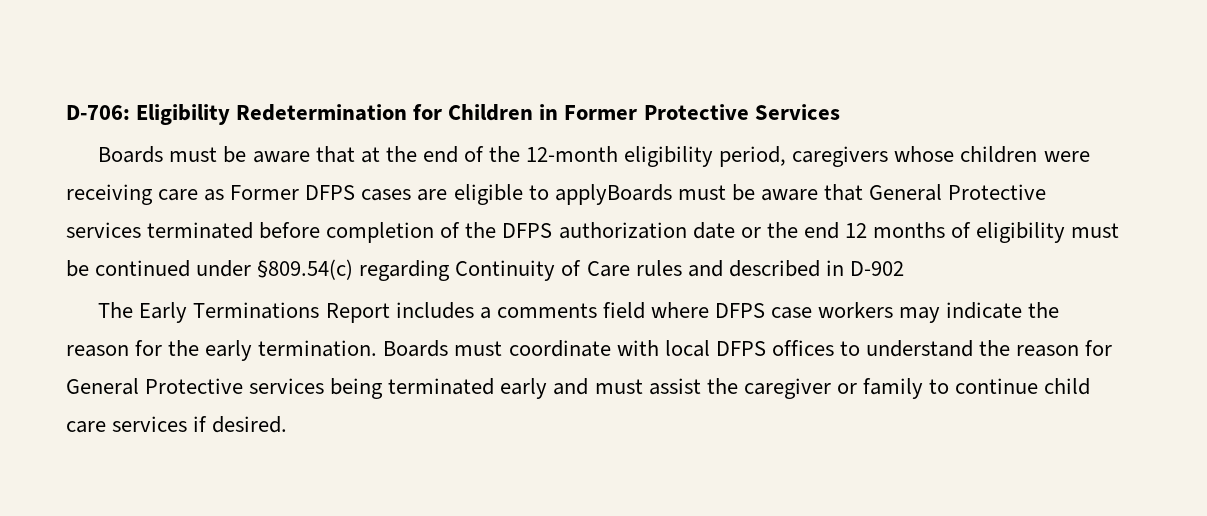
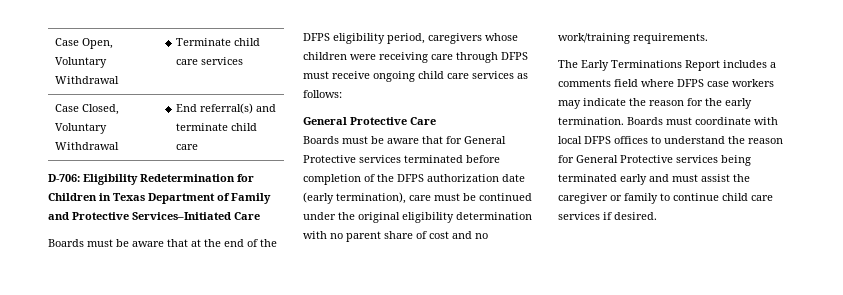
+ Case Open, Voluntary Withdrawal | Terminate child care services
+ Case Closed, Voluntary Withdrawal | End referral(s) and terminate child care
- D-706: Eligibility Redetermination for Children in Former Protective Services
+ D-706: Eligibility Redetermination for Children in Texas Department of Family and Protective Services–Initiated Care
- Boards must be aware that at the end of the 12-month eligibility period, caregivers whose children were receiving care as Former DFPS cases are eligible to applyBoards must be aware that General Protective services terminated before completion of the DFPS authorization date or the end 12 months of eligibility must be continued under §809.54(c) regarding Continuity of Care rules and described in D-902
+ Boards must be aware that at the end of the DFPS eligibility period, caregivers whose children were receiving care through DFPS must receive ongoing child care services as follows:
+ General Protective Care
+ Boards must be aware that for General Protective services terminated before completion of the DFPS authorization date (early termination), care must be continued under the original eligibility determination with no parent share of cost and no work/training requirements.

